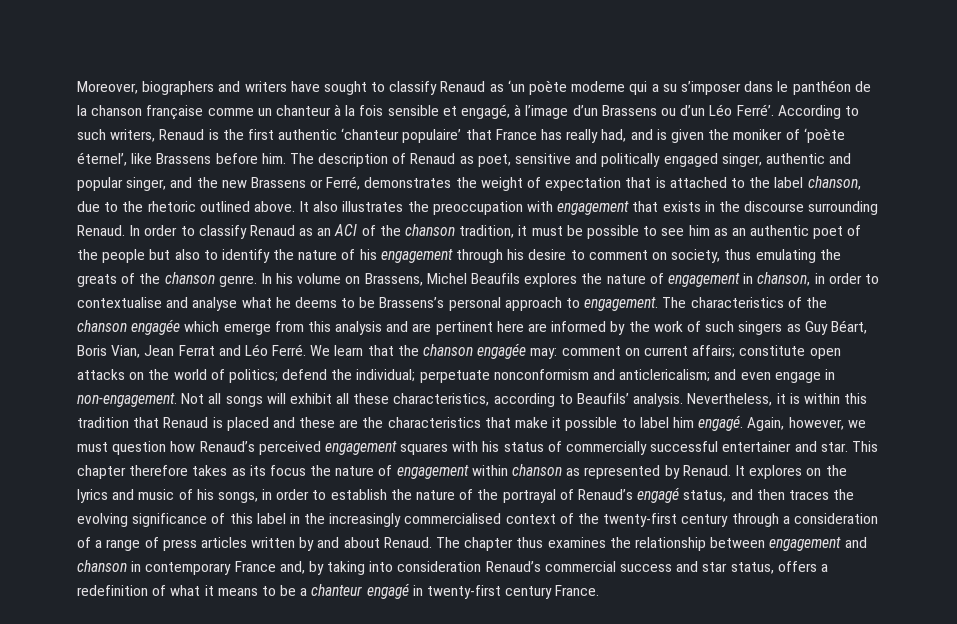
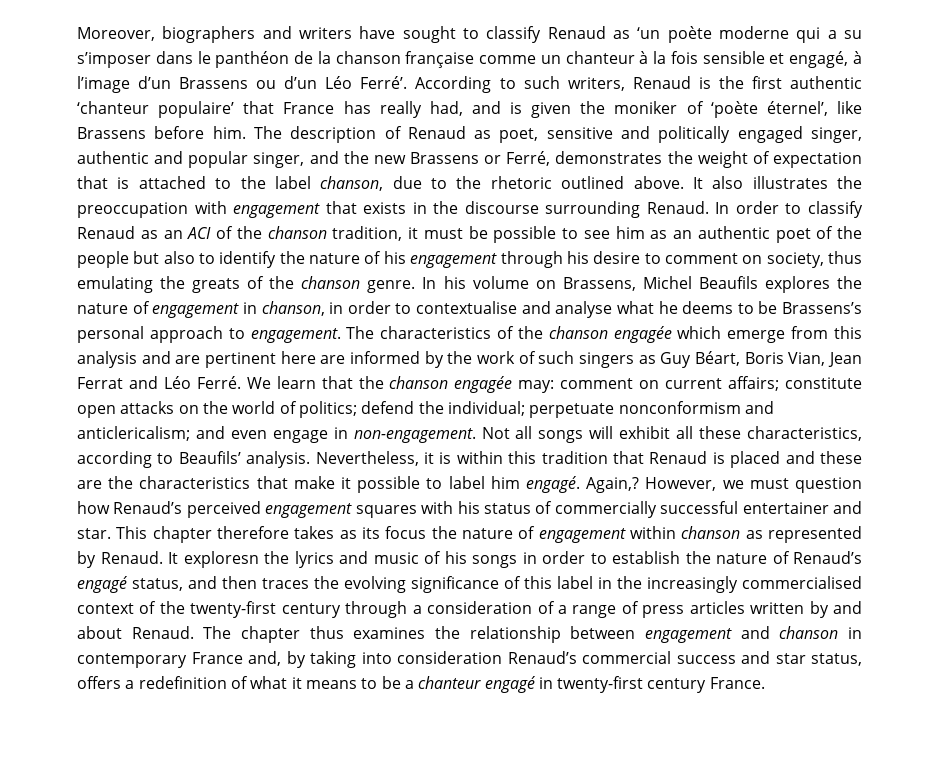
- Again, however, we must question how Renaud’s perceived engagement squares with his status of commercially successful entertainer and star.
+ Again,? However, we must question how Renaud’s perceived engagement squares with his status of commercially successful entertainer and star.
- It explores on the lyrics and music of his songs, in order to establish the nature of the portrayal of Renaud’s engagé status, and then traces the evolving significance of this label in the increasingly commercialised context of the twenty-first century through a consideration of a range of press articles written by and about Renaud.
+ It exploresn the lyrics and music of his songs in order to establish the nature of Renaud’s engagé status, and then traces the evolving significance of this label in the increasingly commercialised context of the twenty-first century through a consideration of a range of press articles written by and about Renaud.

